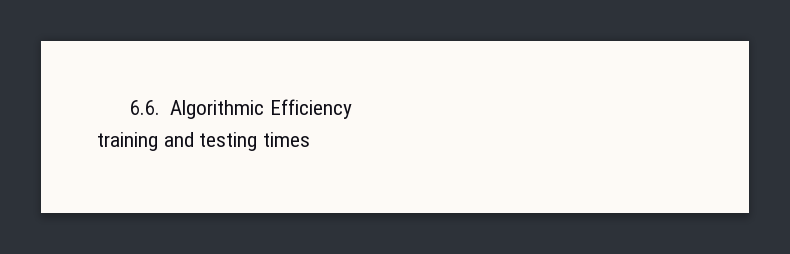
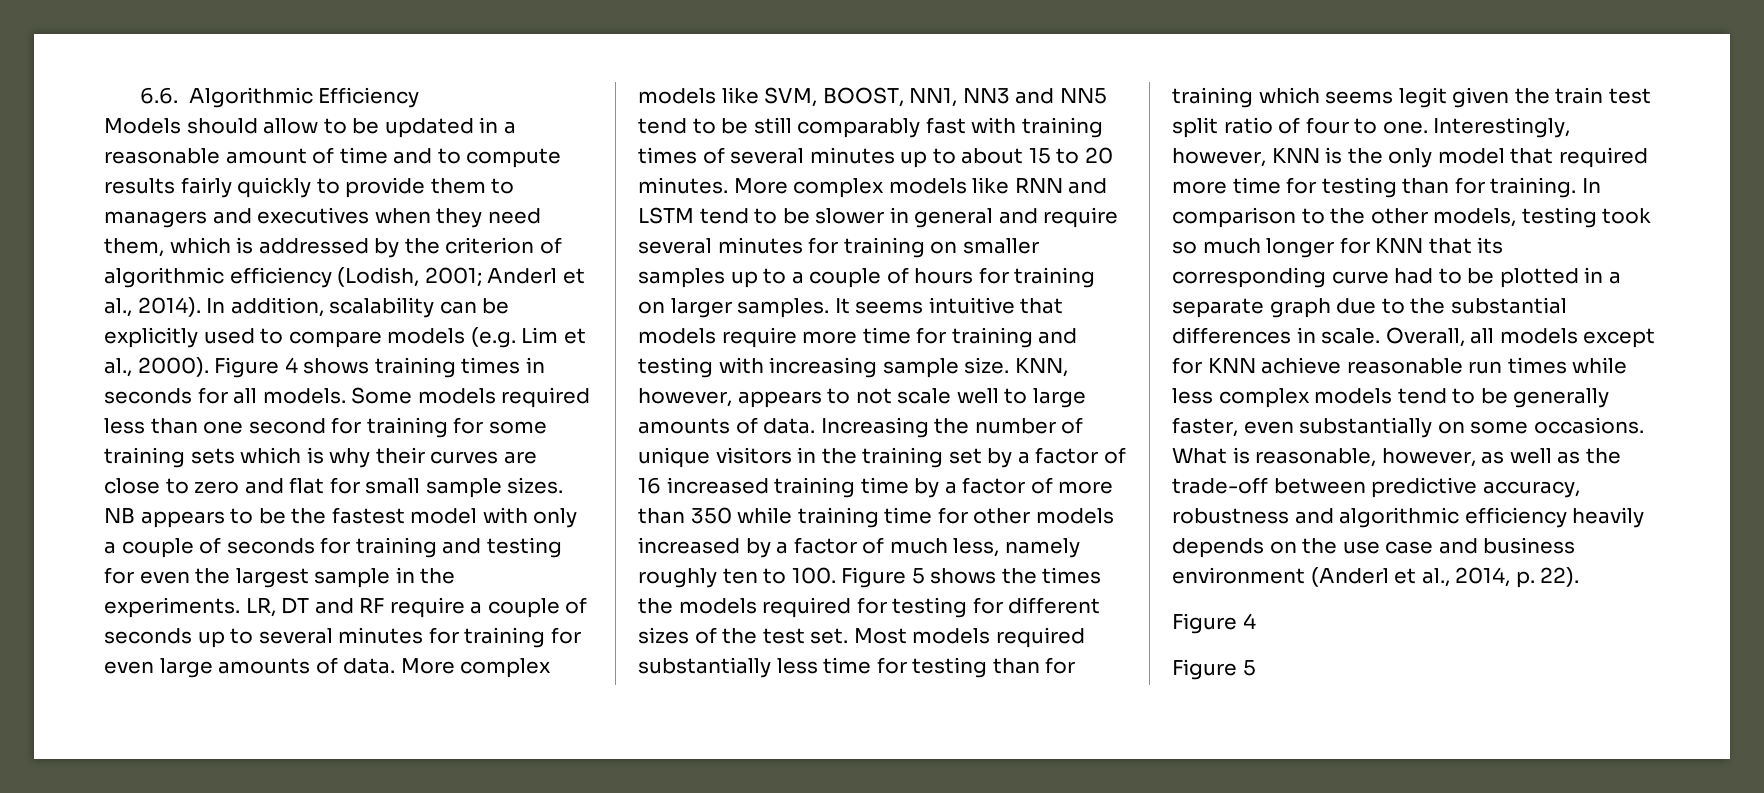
- training and testing times
+ Models should allow to be updated in a reasonable amount of time and to compute results fairly quickly to provide them to managers and executives when they need them, which is addressed by the criterion of algorithmic efficiency (Lodish, 2001; Anderl et al., 2014). In addition, scalability can be explicitly used to compare models (e.g. Lim et al., 2000). Figure 4 shows training times in seconds for all models. Some models required less than one second for training for some training sets which is why their curves are close to zero and flat for small sample sizes. NB appears to be the fastest model with only a couple of seconds for training and testing for even the largest sample in the experiments. LR, DT and RF require a couple of seconds up to several minutes for training for even large amounts of data. More complex models like SVM, BOOST, NN1, NN3 and NN5 tend to be still comparably fast with training times of several minutes up to about 15 to 20 minutes. More complex models like RNN and LSTM tend to be slower in general and require several minutes for training on smaller samples up to a couple of hours for training on larger samples. It seems intuitive that models require more time for training and testing with increasing sample size. KNN, however, appears to not scale well to large amounts of data. Increasing the number of unique visitors in the training set by a factor of 16 increased training time by a factor of more than 350 while training time for other models increased by a factor of much less, namely roughly ten to 100. Figure 5 shows the times the models required for testing for different sizes of the test set. Most models required substantially less time for testing than for training which seems legit given the train test split ratio of four to one. Interestingly, however, KNN is the only model that required more time for testing than for training. In comparison to the other models, testing took so much longer for KNN that its corresponding curve had to be plotted in a separate graph due to the substantial differences in scale. Overall, all models except for KNN achieve reasonable run times while less complex models tend to be generally faster, even substantially on some occasions. What is reasonable, however, as well as the trade-off between predictive accuracy, robustness and algorithmic efficiency heavily depends on the use case and business environment (Anderl et al., 2014, p. 22).
+ Figure 4
+ Figure 5

